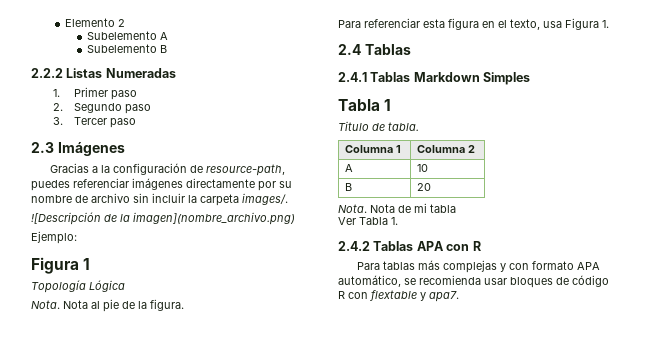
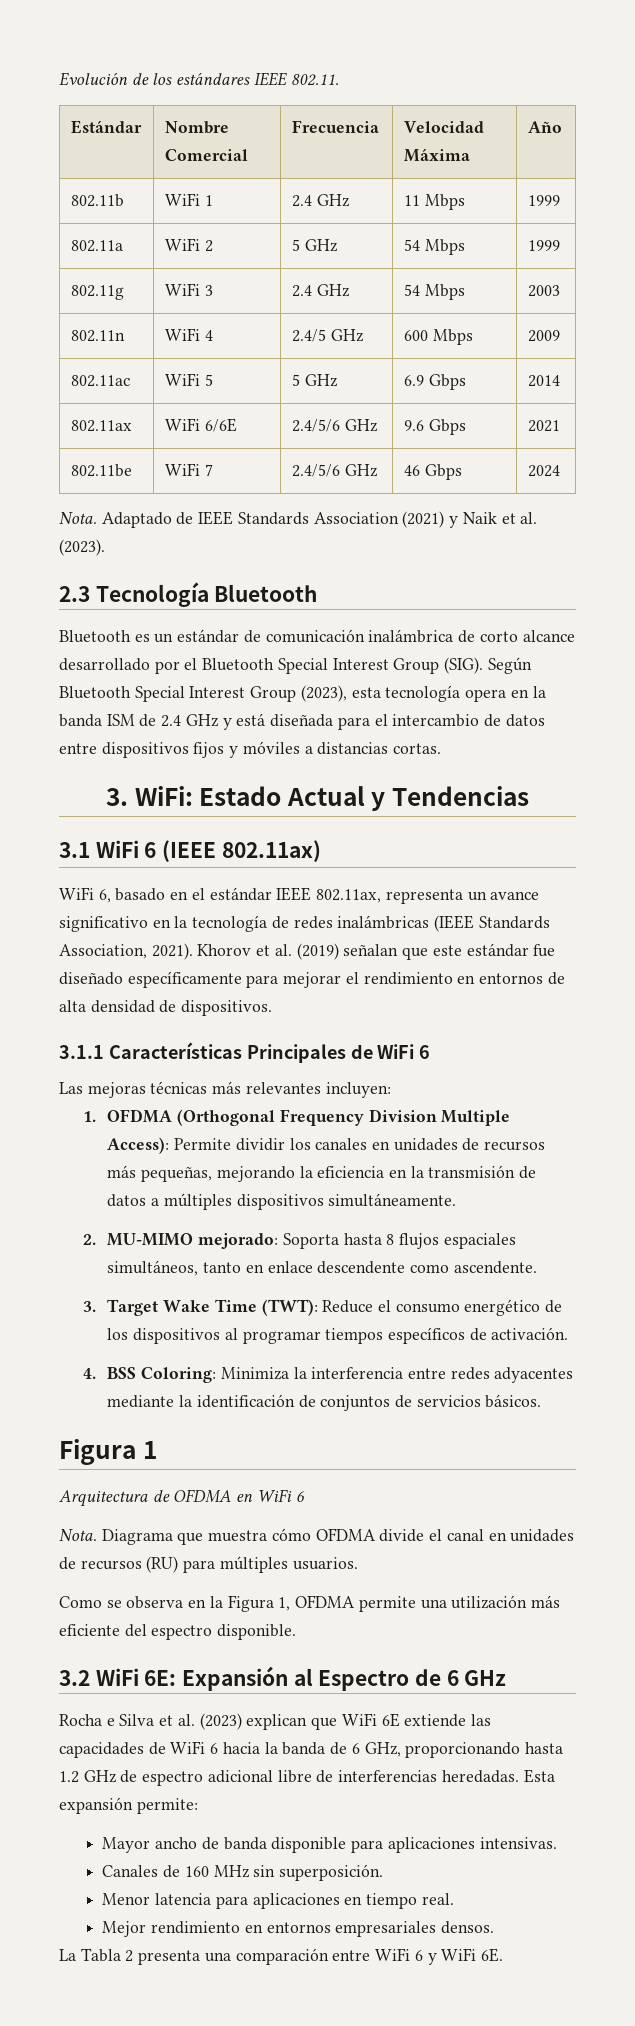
- Elemento 2
- Subelemento A
- Subelemento B
- 2.2.2 Listas Numeradas
- 1. Primer paso
- 2. Segundo paso
- 3. Tercer paso
- 2.3 Imágenes
- Gracias a la configuración de resource-path, puedes referenciar imágenes directamente por su nombre de archivo sin incluir la carpeta images/.
- ![Descripción de la imagen](nombre_archivo.png)
- Ejemplo:
+ Evolución de los estándares IEEE 802.11.
+ Estándar | Nombre Comercial | Frecuencia | Velocidad Máxima | Año
+ 802.11b | WiFi 1 | 2.4 GHz | 11 Mbps | 1999
+ 802.11a | WiFi 2 | 5 GHz | 54 Mbps | 1999
+ 802.11g | WiFi 3 | 2.4 GHz | 54 Mbps | 2003
+ 802.11n | WiFi 4 | 2.4/5 GHz | 600 Mbps | 2009
+ 802.11ac | WiFi 5 | 5 GHz | 6.9 Gbps | 2014
+ 802.11ax | WiFi 6/6E | 2.4/5/6 GHz | 9.6 Gbps | 2021
+ 802.11be | WiFi 7 | 2.4/5/6 GHz | 46 Gbps | 2024
+ Nota. Adaptado de IEEE Standards Association (2021) y Naik et al. (2023).
+ 2.3 Tecnología Bluetooth
+ Bluetooth es un estándar de comunicación inalámbrica de corto alcance desarrollado por el Bluetooth Special Interest Group (SIG). Según Bluetooth Special Interest Group (2023), esta tecnología opera en la banda ISM de 2.4 GHz y está diseñada para el intercambio de datos entre dispositivos fijos y móviles a distancias cortas.
+ 3. WiFi: Estado Actual y Tendencias
+ 3.1 WiFi 6 (IEEE 802.11ax)
+ WiFi 6, basado en el estándar IEEE 802.11ax, representa un avance significativo en la tecnología de redes inalámbricas (IEEE Standards Association, 2021). Khorov et al. (2019) señalan que este estándar fue diseñado específicamente para mejorar el rendimiento en entornos de alta densidad de dispositivos.
+ 3.1.1 Características Principales de WiFi 6
+ Las mejoras técnicas más relevantes incluyen:
+ 1. OFDMA (Orthogonal Frequency Division Multiple Access): Permite dividir los canales en unidades de recursos más pequeñas, mejorando la eficiencia en la transmisión de datos a múltiples dispositivos simultáneamente.
+ 2. MU-MIMO mejorado: Soporta hasta 8 flujos espaciales simultáneos, tanto en enlace descendente como ascendente.
+ 3. Target Wake Time (TWT): Reduce el consumo energético de los dispositivos al programar tiempos específicos de activación.
+ 4. BSS Coloring: Minimiza la interferencia entre redes adyacentes mediante la identificación de conjuntos de servicios básicos.
  Figura 1
- Topología Lógica
- Nota. Nota al pie de la figura.
- Para referenciar esta figura en el texto, usa Figura 1.
- 2.4 Tablas
- 2.4.1 Tablas Markdown Simples
- Tabla 1
- Titulo de tabla.
- Columna 1 | Columna 2
- A | 10
- B | 20
- Nota. Nota de mi tabla
- Ver Tabla 1.
- 2.4.2 Tablas APA con R
- Para tablas más complejas y con formato APA automático, se recomienda usar bloques de código R con flextable y apa7.
+ Arquitectura de OFDMA en WiFi 6
+ Nota. Diagrama que muestra cómo OFDMA divide el canal en unidades de recursos (RU) para múltiples usuarios.
+ Como se observa en la Figura 1, OFDMA permite una utilización más eficiente del espectro disponible.
+ 3.2 WiFi 6E: Expansión al Espectro de 6 GHz
+ Rocha e Silva et al. (2023) explican que WiFi 6E extiende las capacidades de WiFi 6 hacia la banda de 6 GHz, proporcionando hasta 1.2 GHz de espectro adicional libre de interferencias heredadas. Esta expansión permite:
+ Mayor ancho de banda disponible para aplicaciones intensivas.
+ Canales de 160 MHz sin superposición.
+ Menor latencia para aplicaciones en tiempo real.
+ Mejor rendimiento en entornos empresariales densos.
+ La Tabla 2 presenta una comparación entre WiFi 6 y WiFi 6E.

